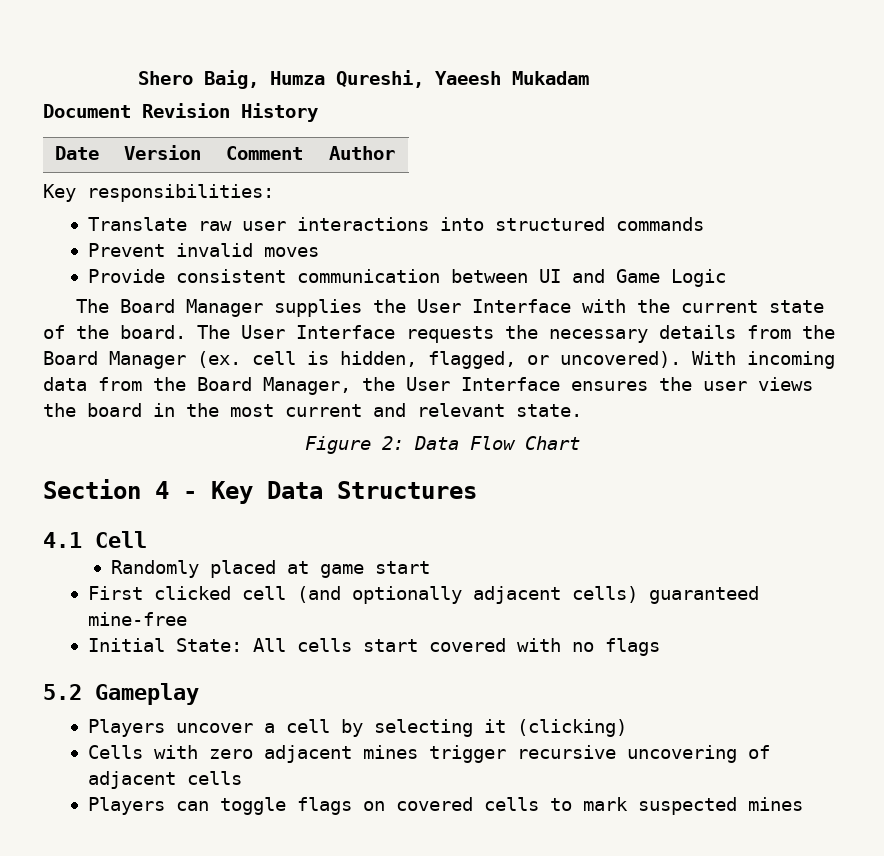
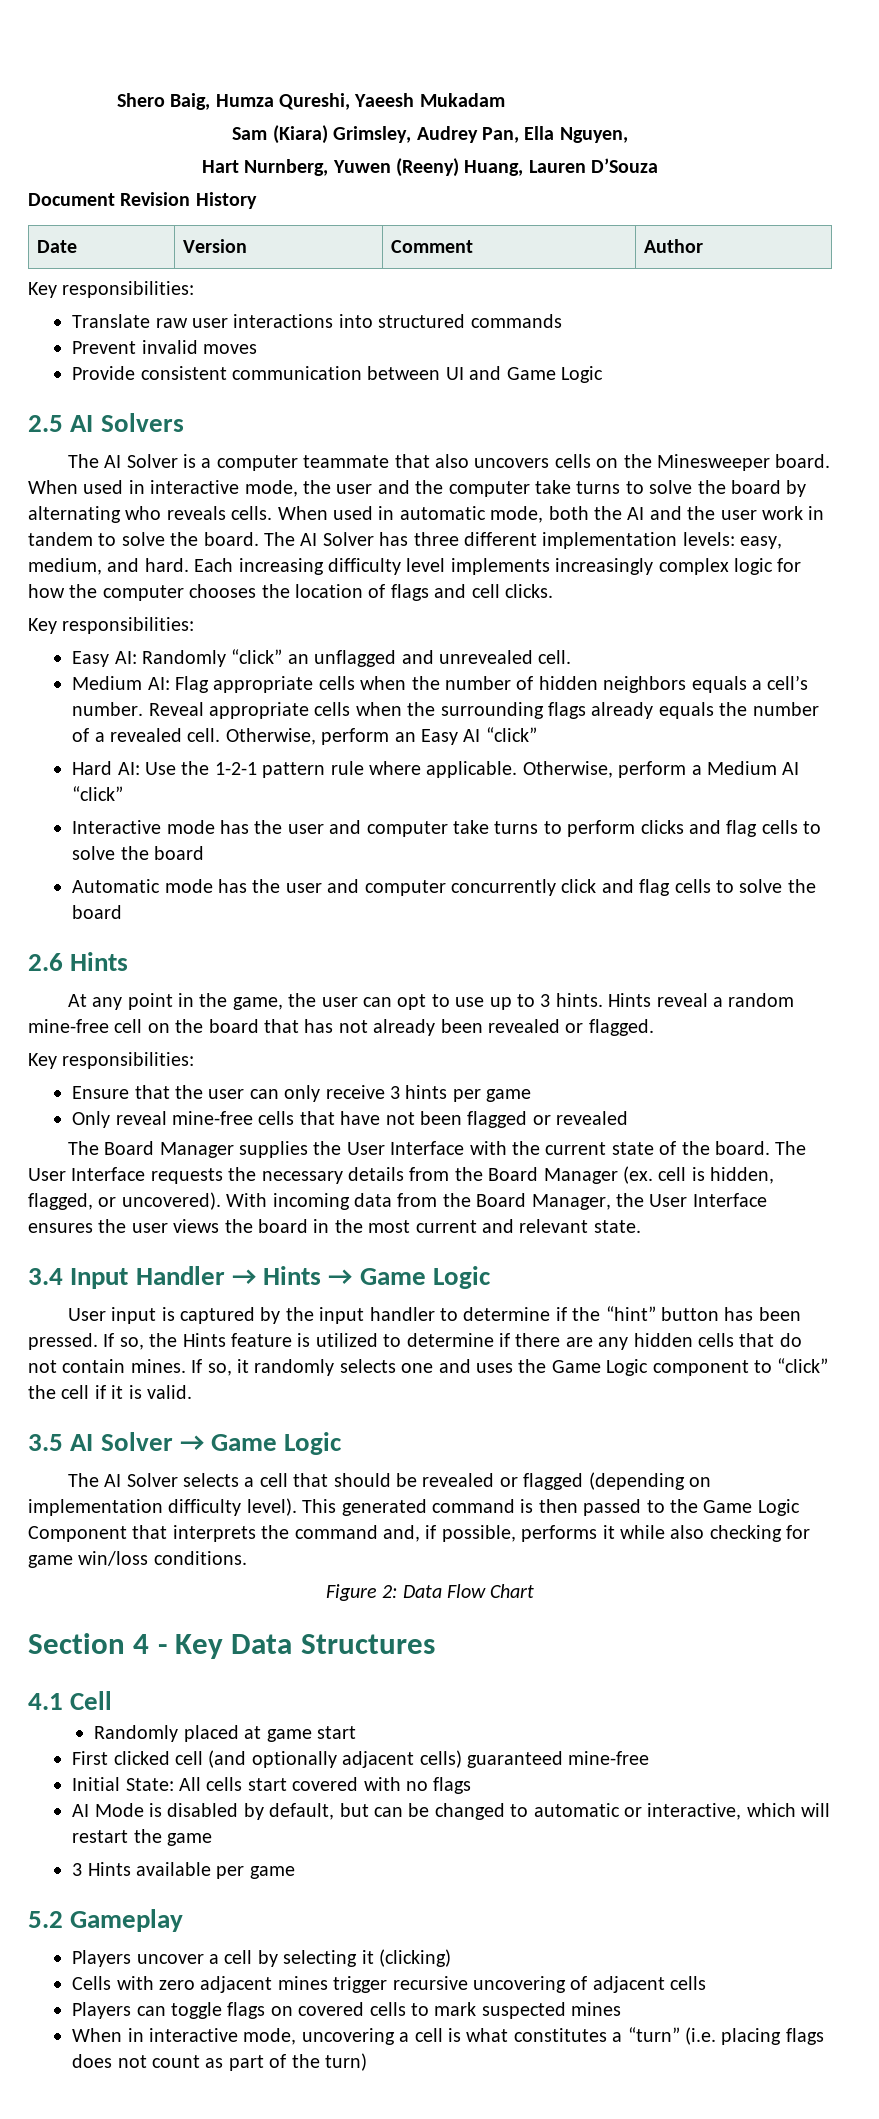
+ Sam (Kiara) Grimsley, Audrey Pan, Ella Nguyen,
+ Hart Nurnberg, Yuwen (Reeny) Huang, Lauren D’Souza
+ 2.5 AI Solvers
+ The AI Solver is a computer teammate that also uncovers cells on the Minesweeper board. When used in interactive mode, the user and the computer take turns to solve the board by alternating who reveals cells. When used in automatic mode, both the AI and the user work in tandem to solve the board. The AI Solver has three different implementation levels: easy, medium, and hard. Each increasing difficulty level implements increasingly complex logic for how the computer chooses the location of flags and cell clicks.
+ Key responsibilities:
+ Easy AI: Randomly “click” an unflagged and unrevealed cell.
+ Medium AI: Flag appropriate cells when the number of hidden neighbors equals a cell’s number. Reveal appropriate cells when the surrounding flags already equals the number of a revealed cell. Otherwise, perform an Easy AI “click”
+ Hard AI: Use the 1-2-1 pattern rule where applicable. Otherwise, perform a Medium AI “click”
+ Interactive mode has the user and computer take turns to perform clicks and flag cells to solve the board
+ Automatic mode has the user and computer concurrently click and flag cells to solve the board
+ 2.6 Hints
+ At any point in the game, the user can opt to use up to 3 hints. Hints reveal a random mine-free cell on the board that has not already been revealed or flagged.
+ Key responsibilities:
+ Ensure that the user can only receive 3 hints per game
+ Only reveal mine-free cells that have not been flagged or revealed
+ 3.4 Input Handler → Hints → Game Logic
+ User input is captured by the input handler to determine if the “hint” button has been pressed. If so, the Hints feature is utilized to determine if there are any hidden cells that do not contain mines. If so, it randomly selects one and uses the Game Logic component to “click” the cell if it is valid.
+ 3.5 AI Solver → Game Logic
+ The AI Solver selects a cell that should be revealed or flagged (depending on implementation difficulty level). This generated command is then passed to the Game Logic Component that interprets the command and, if possible, performs it while also checking for game win/loss conditions.
+ AI Mode is disabled by default, but can be changed to automatic or interactive, which will restart the game
+ 3 Hints available per game
+ When in interactive mode, uncovering a cell is what constitutes a “turn” (i.e. placing flags does not count as part of the turn)

